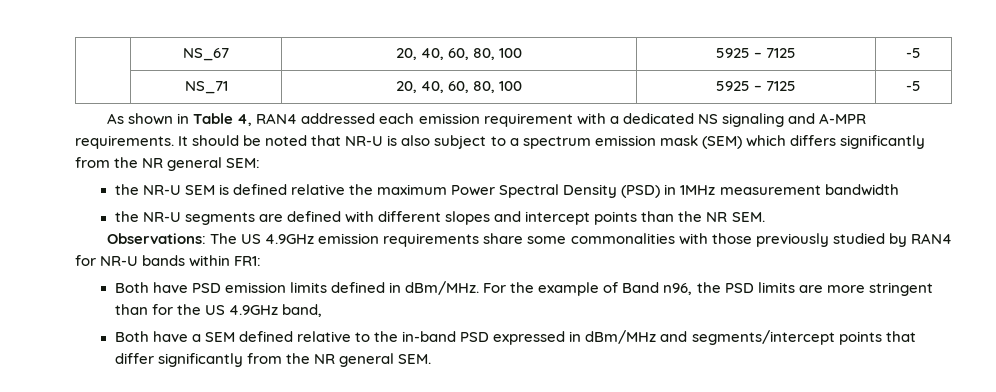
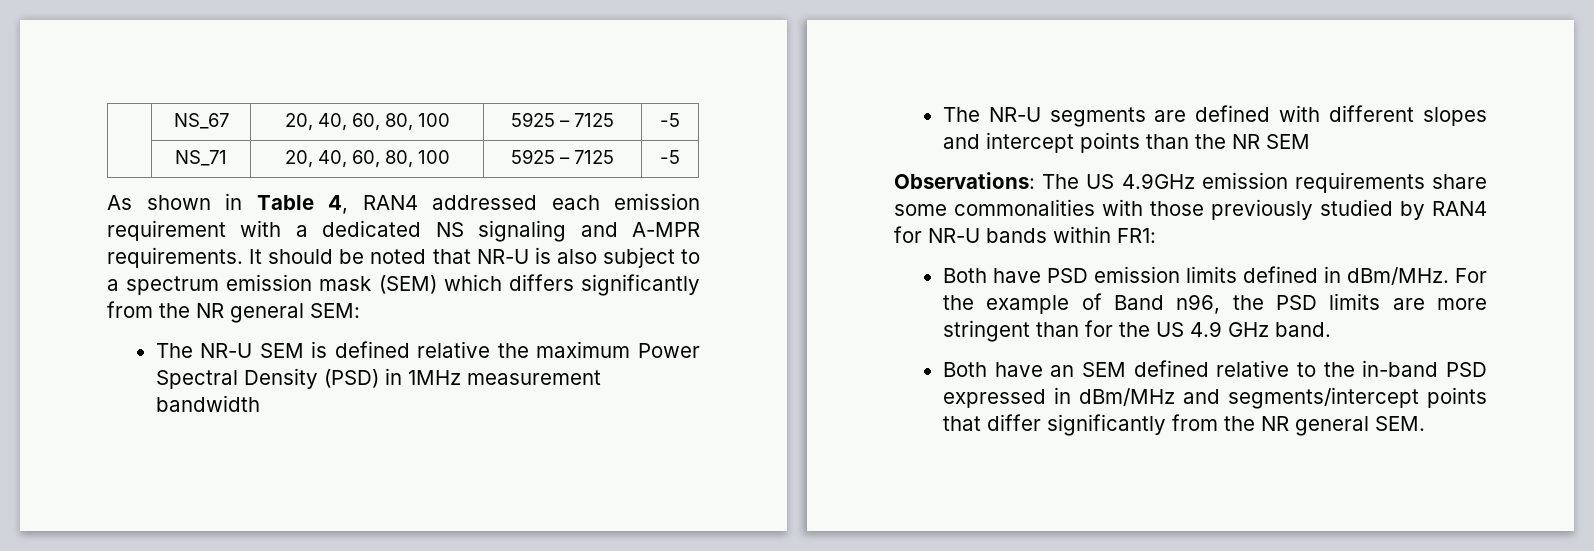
- the NR-U SEM is defined relative the maximum Power Spectral Density (PSD) in 1MHz measurement bandwidth
+ The NR-U SEM is defined relative the maximum Power Spectral Density (PSD) in 1MHz measurement bandwidth
- the NR-U segments are defined with different slopes and intercept points than the NR SEM.
+ The NR-U segments are defined with different slopes and intercept points than the NR SEM
- For the example of Band n96, the PSD limits are more stringent than for the US 4.9GHz band,
- Both have a SEM defined relative to the in-band PSD expressed in dBm/MHz and segments/intercept points that differ significantly from the NR general SEM.
+ For the example of Band n96, the PSD limits are more stringent than for the US 4.9 GHz band.
+ Both have an SEM defined relative to the in-band PSD expressed in dBm/MHz and segments/intercept points that differ significantly from the NR general SEM.

